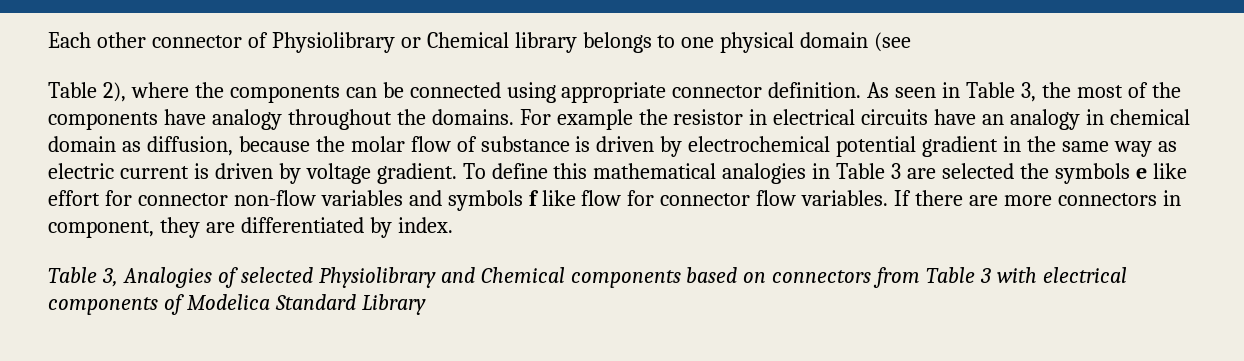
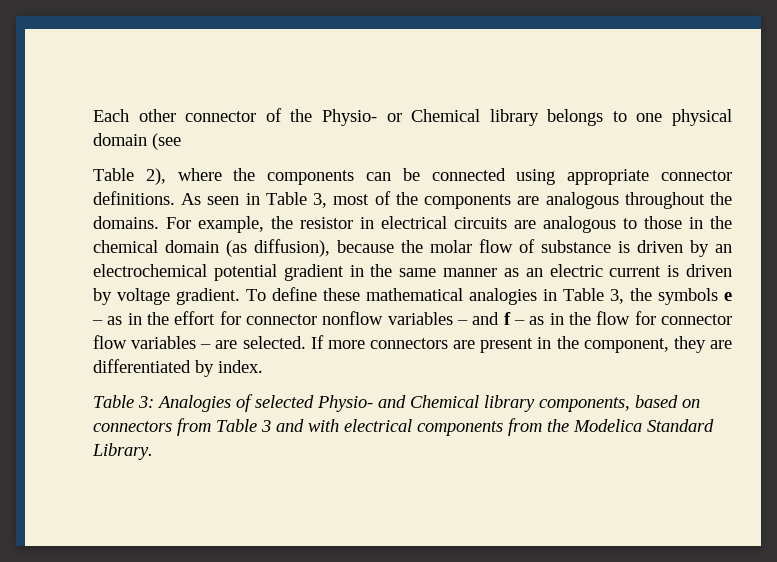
- Each other connector of Physiolibrary or Chemical library belongs to one physical domain (see
+ Each other connector of the Physio- or Chemical library belongs to one physical domain (see
- Table 2), where the components can be connected using appropriate connector definition.
+ Table 2), where the components can be connected using appropriate connector definitions.
- As seen in Table 3, the most of the components have analogy throughout the domains.
+ As seen in Table 3, most of the components are analogous throughout the domains.
- For example the resistor in electrical circuits have an analogy in chemical domain as diffusion, because the molar flow of substance is driven by electrochemical potential gradient in the same way as electric current is driven by voltage gradient.
+ For example, the resistor in electrical circuits are analogous to those in the chemical domain (as diffusion), because the molar flow of substance is driven by an electrochemical potential gradient in the same manner as an electric current is driven by voltage gradient.
- To define this mathematical analogies in Table 3 are selected the symbols e like effort for connector non-flow variables and symbols f like flow for connector flow variables. If there are more connectors in component, they are differentiated by index.
+ To define these mathematical analogies in Table 3, the symbols e – as in the effort for connector nonflow variables – and f – as in the flow for connector flow variables – are selected. If more connectors are present in the component, they are differentiated by index.
- Table 3, Analogies of selected Physiolibrary and Chemical components based on connectors from Table 3 with electrical components of Modelica Standard Library
+ Table 3: Analogies of selected Physio- and Chemical library components, based on connectors from Table 3 and with electrical components from the Modelica Standard Library.

